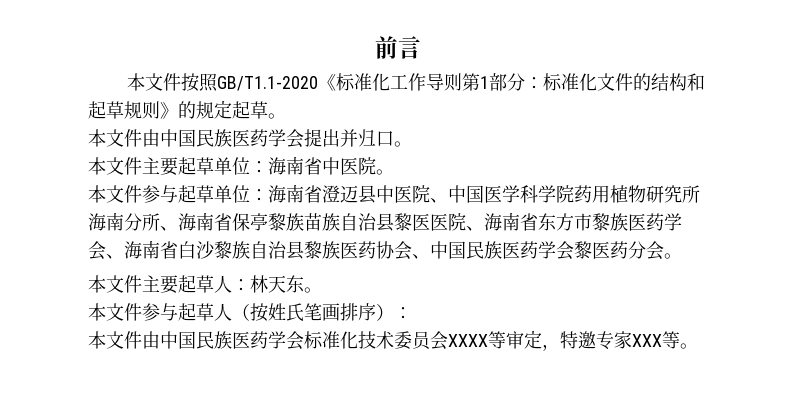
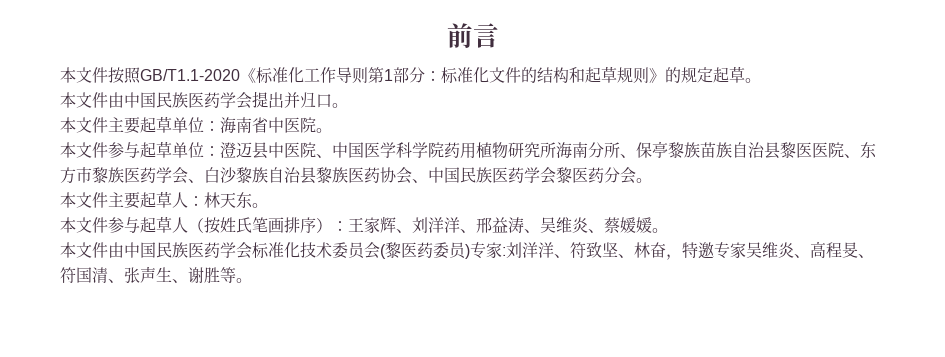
- 本文件参与起草单位：海南省澄迈县中医院、中国医学科学院药用植物研究所海南分所、海南省保亭黎族苗族自治县黎医医院、海南省东方市黎族医药学会、海南省白沙黎族自治县黎族医药协会、中国民族医药学会黎医药分会。
+ 本文件参与起草单位：澄迈县中医院、中国医学科学院药用植物研究所海南分所、保亭黎族苗族自治县黎医医院、东方市黎族医药学会、白沙黎族自治县黎族医药协会、中国民族医药学会黎医药分会。
- 本文件参与起草人（按姓氏笔画排序）：
+ 本文件参与起草人（按姓氏笔画排序）：王家辉、刘洋洋、邢益涛、吴维炎、蔡媛媛。
- 本文件由中国民族医药学会标准化技术委员会XXXX等审定，特邀专家XXX等。
+ 本文件由中国民族医药学会标准化技术委员会(黎医药委员)专家:刘洋洋、符致坚、林奋，特邀专家吴维炎、高程旻、符国清、张声生、谢胜等。

